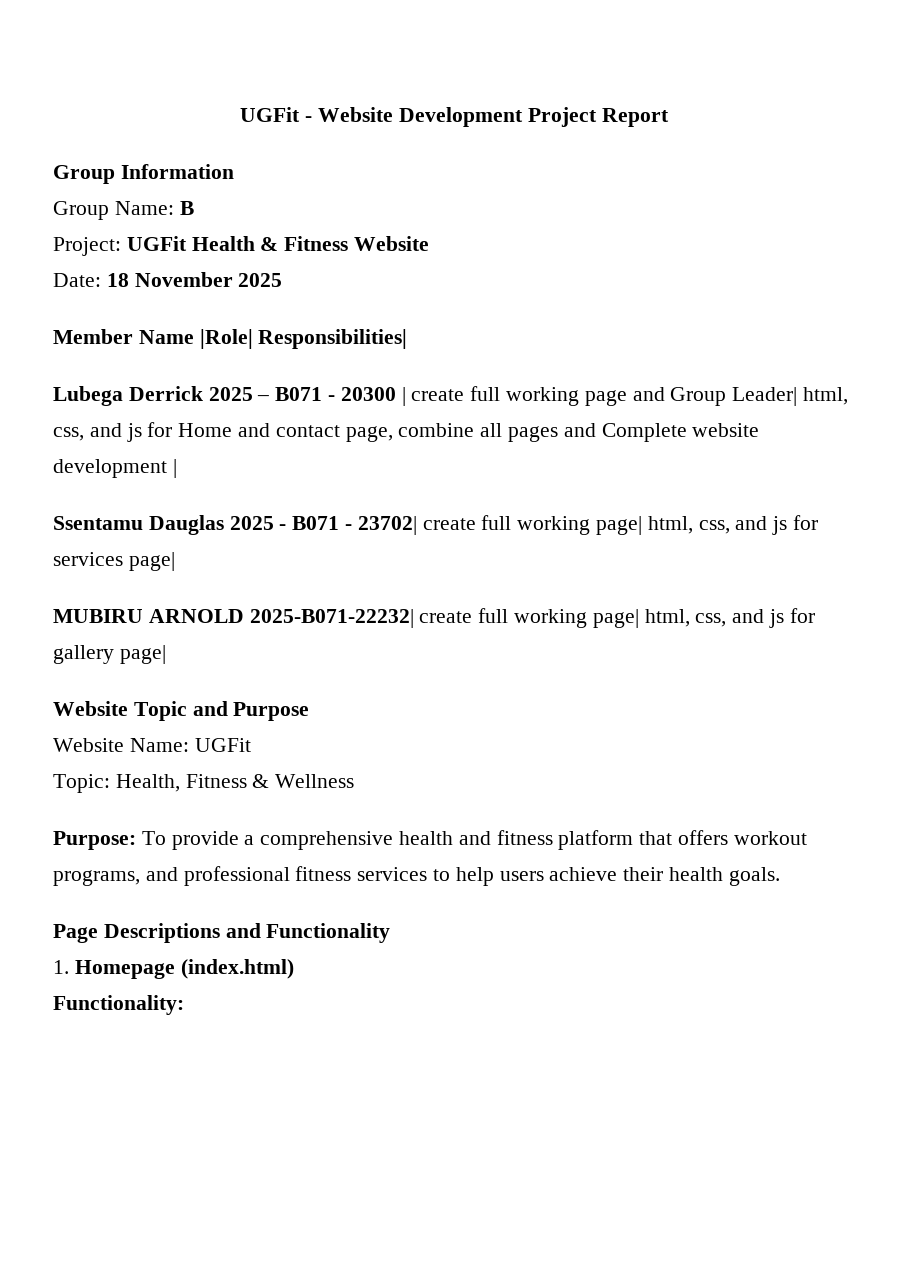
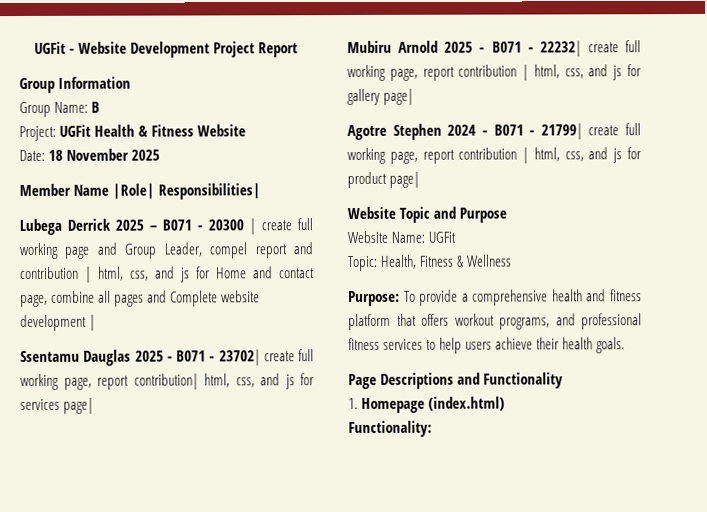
- Lubega Derrick 2025 – B071 - 20300 | create full working page and Group Leader| html, css, and js for Home and contact page, combine all pages and Complete website development |
+ Lubega Derrick 2025 – B071 - 20300 | create full working page and Group Leader, compel report and contribution | html, css, and js for Home and contact page, combine all pages and Complete website development |
- Ssentamu Dauglas 2025 - B071 - 23702| create full working page| html, css, and js for services page|
+ Ssentamu Dauglas 2025 - B071 - 23702| create full working page, report contribution| html, css, and js for services page|
- MUBIRU ARNOLD 2025-B071-22232| create full working page| html, css, and js for gallery page|
+ Mubiru Arnold 2025 - B071 - 22232| create full working page, report contribution | html, css, and js for gallery page|
+ Agotre Stephen 2024 - B071 - 21799| create full working page, report contribution | html, css, and js for product page|

